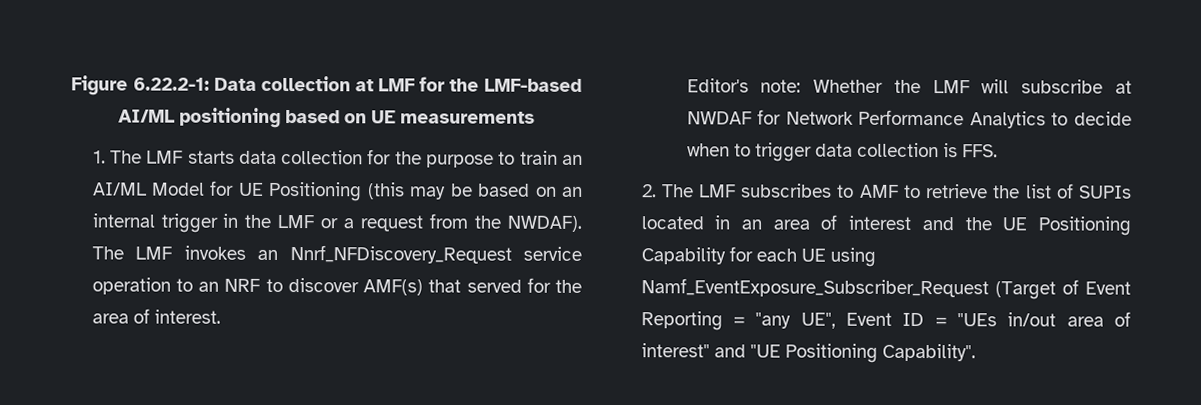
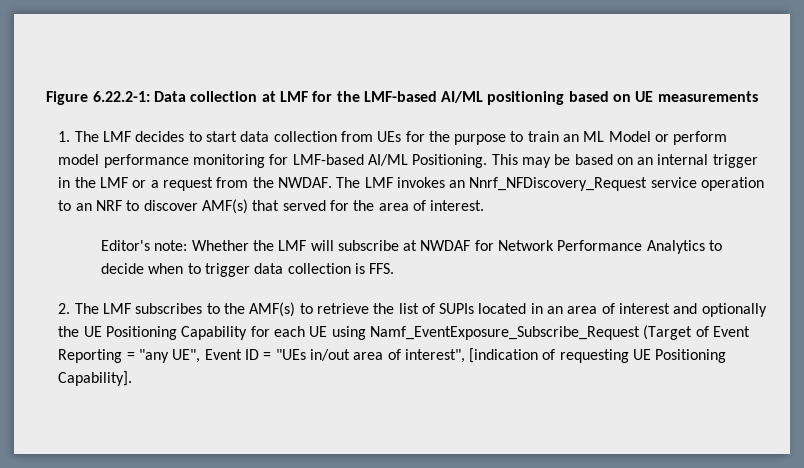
- 1. The LMF starts data collection for the purpose to train an AI/ML Model for UE Positioning (this may be based on an internal trigger in the LMF or a request from the NWDAF).
+ 1. The LMF decides to start data collection from UEs for the purpose to train an ML Model or perform model performance monitoring for LMF-based AI/ML Positioning. This may be based on an internal trigger in the LMF or a request from the NWDAF.
- 2. The LMF subscribes to AMF to retrieve the list of SUPIs located in an area of interest and the UE Positioning Capability for each UE using Namf_EventExposure_Subscriber_Request (Target of Event Reporting = "any UE", Event ID = "UEs in/out area of interest" and "UE Positioning Capability".
+ 2. The LMF subscribes to the AMF(s) to retrieve the list of SUPIs located in an area of interest and optionally the UE Positioning Capability for each UE using Namf_EventExposure_Subscribe_Request (Target of Event Reporting = "any UE", Event ID = "UEs in/out area of interest", [indication of requesting UE Positioning Capability].

